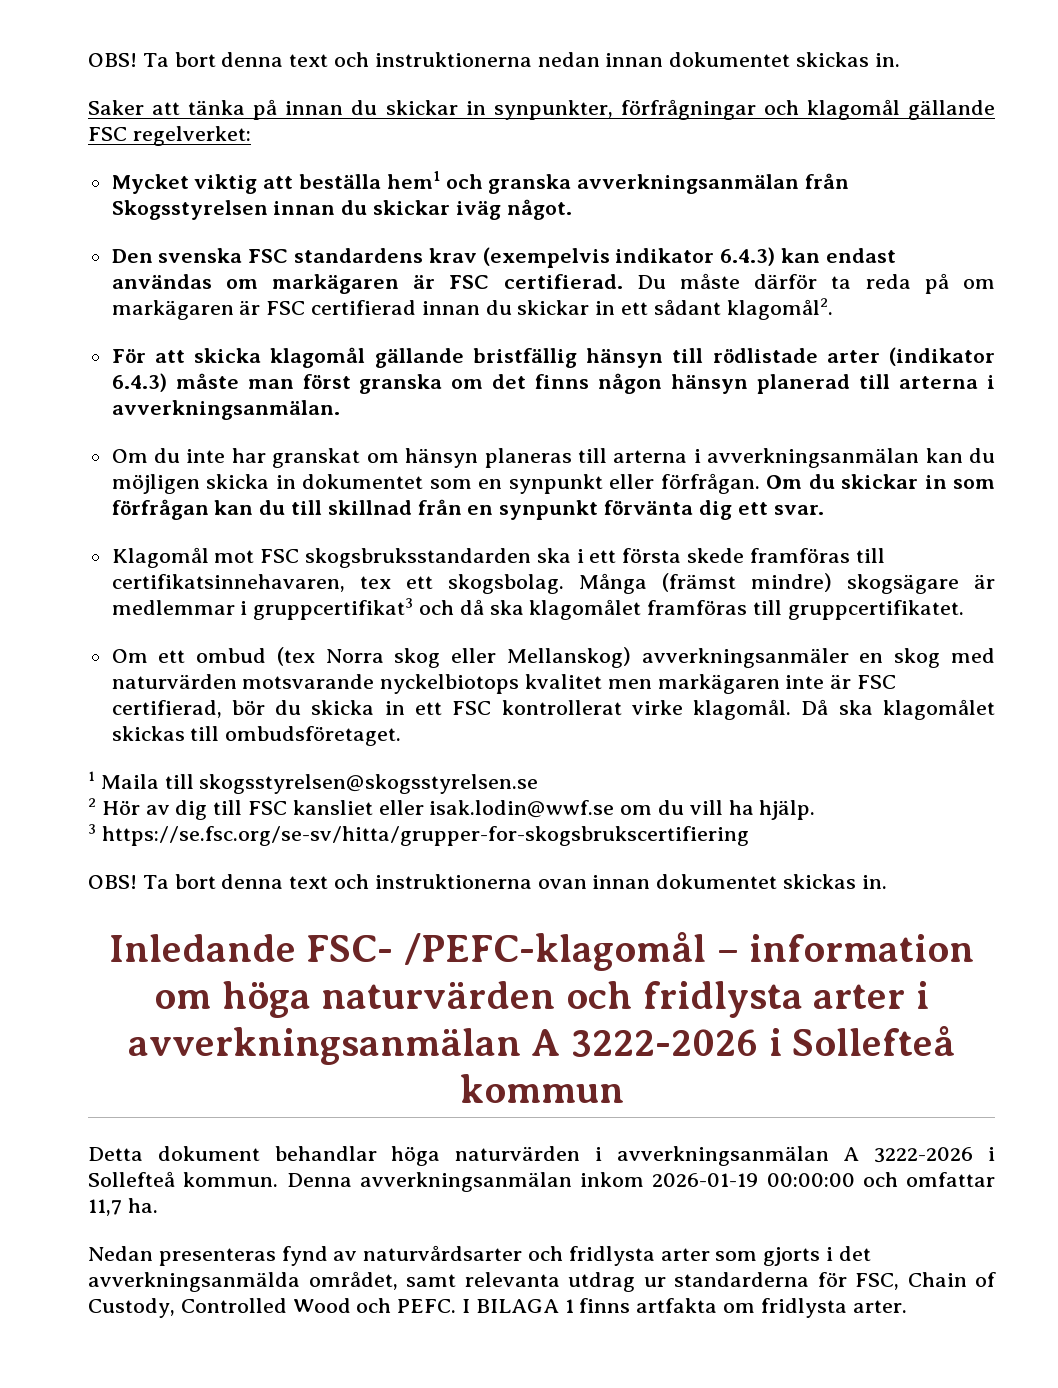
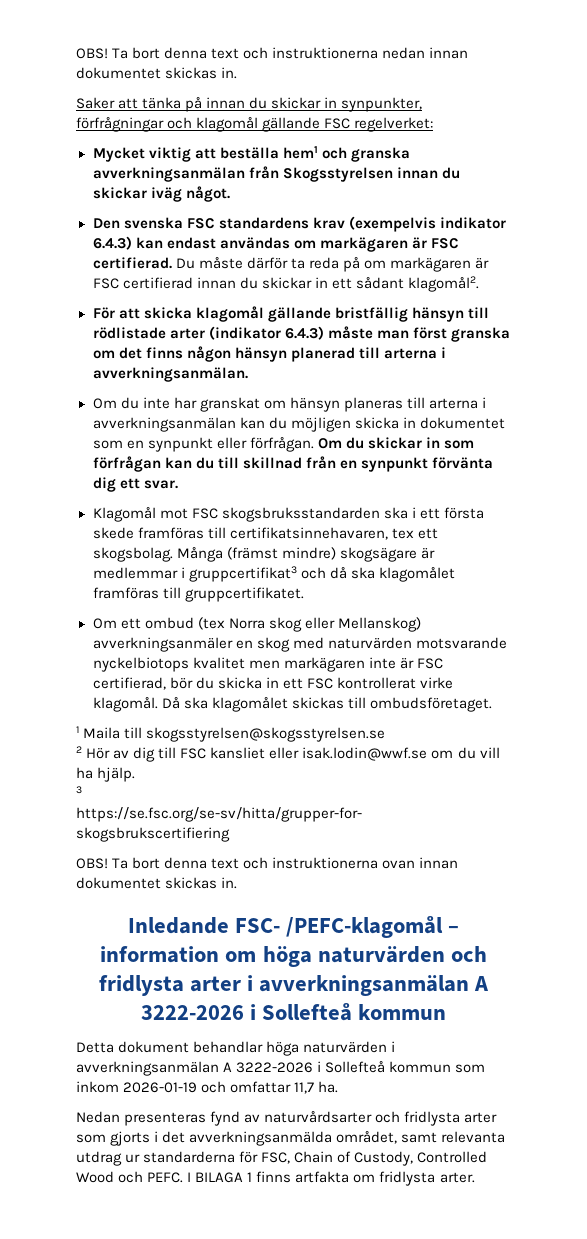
- Detta dokument behandlar höga naturvärden i avverkningsanmälan A 3222-2026 i Sollefteå kommun. Denna avverkningsanmälan inkom 2026-01-19 00:00:00 och omfattar 11,7 ha.
+ Detta dokument behandlar höga naturvärden i avverkningsanmälan A 3222-2026 i Sollefteå kommun som inkom 2026-01-19 och omfattar 11,7 ha.

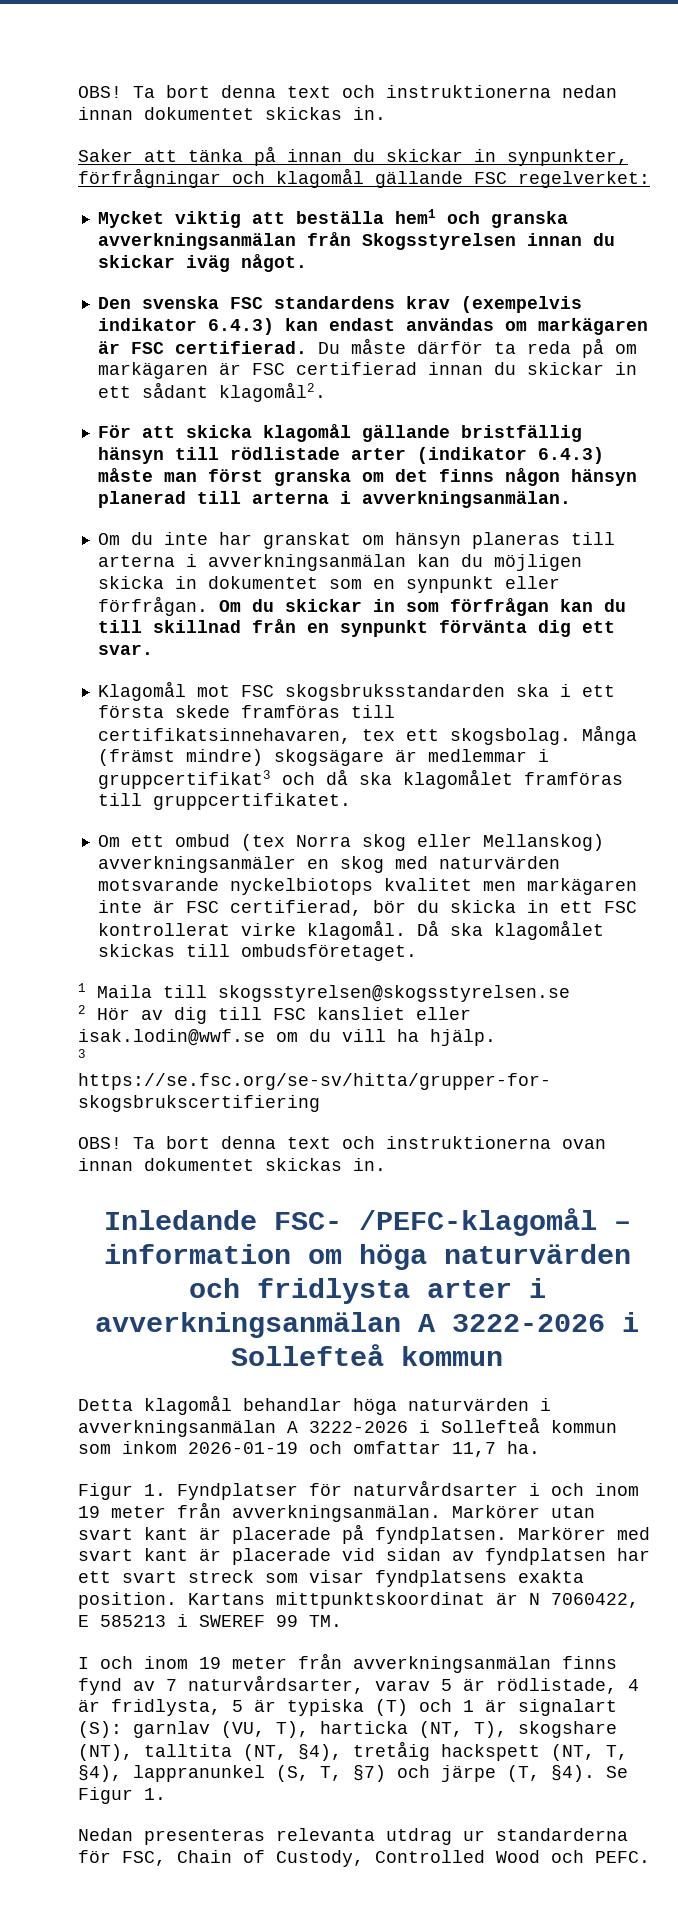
- Detta dokument behandlar höga naturvärden i avverkningsanmälan A 3222-2026 i Sollefteå kommun som inkom 2026-01-19 och omfattar 11,7 ha.
+ Detta klagomål behandlar höga naturvärden i avverkningsanmälan A 3222-2026 i Sollefteå kommun som inkom 2026-01-19 och omfattar 11,7 ha.
- Nedan presenteras fynd av naturvårdsarter och fridlysta arter som gjorts i det avverkningsanmälda området, samt relevanta utdrag ur standarderna för FSC, Chain of Custody, Controlled Wood och PEFC. I BILAGA 1 finns artfakta om fridlysta arter.
+ Figur 1. Fyndplatser för naturvårdsarter i och inom 19 meter från avverkningsanmälan. Markörer utan svart kant är placerade på fyndplatsen. Markörer med svart kant är placerade vid sidan av fyndplatsen har ett svart streck som visar fyndplatsens exakta position. Kartans mittpunktskoordinat är N 7060422, E 585213 i SWEREF 99 TM.
+ I och inom 19 meter från avverkningsanmälan finns fynd av 7 naturvårdsarter, varav 5 är rödlistade, 4 är fridlysta, 5 är typiska (T) och 1 är signalart (S): garnlav (VU, T), harticka (NT, T), skogshare (NT), talltita (NT, §4), tretåig hackspett (NT, T, §4), lappranunkel (S, T, §7) och järpe (T, §4). Se Figur 1.
+ Nedan presenteras relevanta utdrag ur standarderna för FSC, Chain of Custody, Controlled Wood och PEFC.

